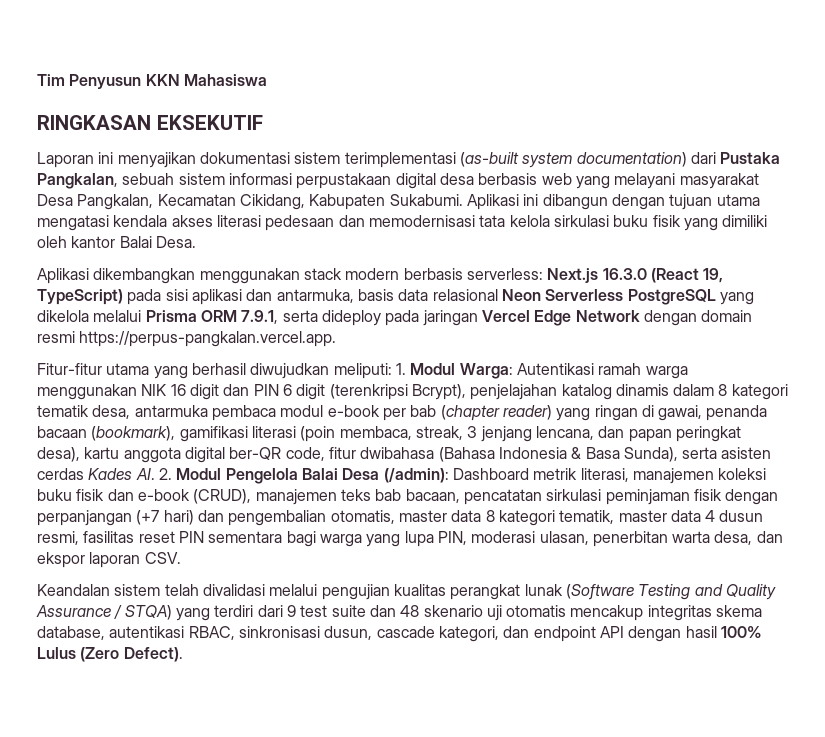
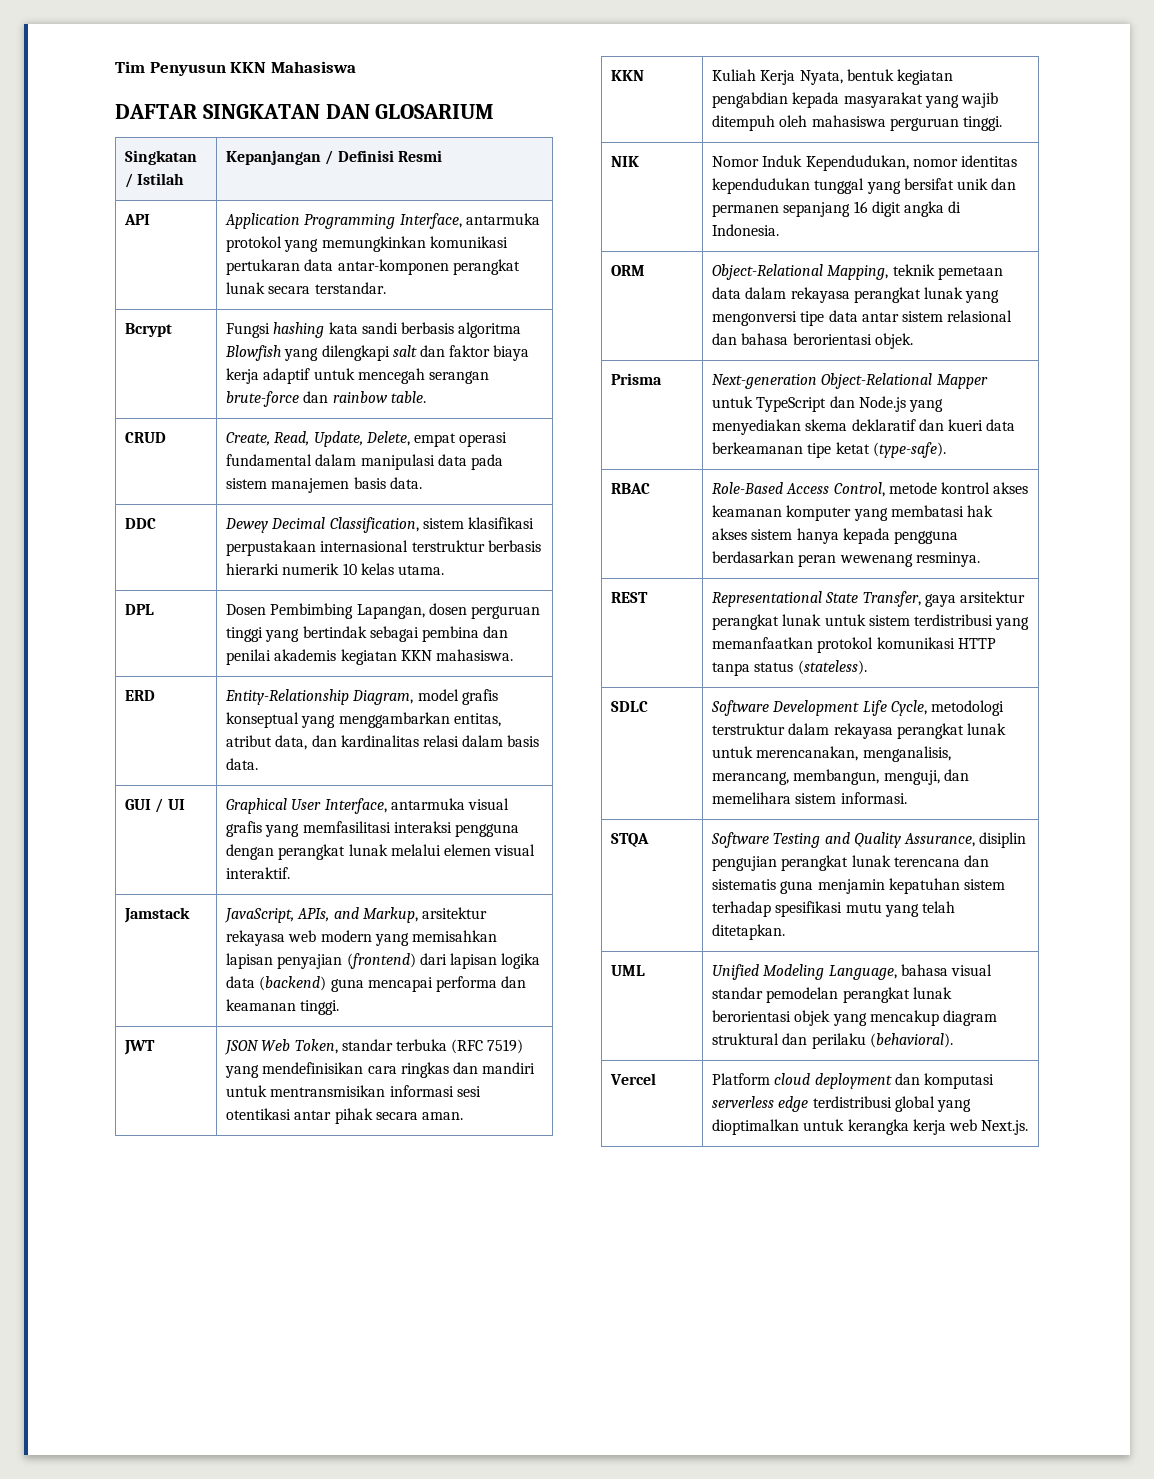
- RINGKASAN EKSEKUTIF
- Laporan ini menyajikan dokumentasi sistem terimplementasi (as-built system documentation) dari Pustaka Pangkalan, sebuah sistem informasi perpustakaan digital desa berbasis web yang melayani masyarakat Desa Pangkalan, Kecamatan Cikidang, Kabupaten Sukabumi. Aplikasi ini dibangun dengan tujuan utama mengatasi kendala akses literasi pedesaan dan memodernisasi tata kelola sirkulasi buku fisik yang dimiliki oleh kantor Balai Desa.
- Aplikasi dikembangkan menggunakan stack modern berbasis serverless: Next.js 16.3.0 (React 19, TypeScript) pada sisi aplikasi dan antarmuka, basis data relasional Neon Serverless PostgreSQL yang dikelola melalui Prisma ORM 7.9.1, serta dideploy pada jaringan Vercel Edge Network dengan domain resmi https://perpus-pangkalan.vercel.app.
- Fitur-fitur utama yang berhasil diwujudkan meliputi: 1. Modul Warga: Autentikasi ramah warga menggunakan NIK 16 digit dan PIN 6 digit (terenkripsi Bcrypt), penjelajahan katalog dinamis dalam 8 kategori tematik desa, antarmuka pembaca modul e-book per bab (chapter reader) yang ringan di gawai, penanda bacaan (bookmark), gamifikasi literasi (poin membaca, streak, 3 jenjang lencana, dan papan peringkat desa), kartu anggota digital ber-QR code, fitur dwibahasa (Bahasa Indonesia & Basa Sunda), serta asisten cerdas Kades AI. 2. Modul Pengelola Balai Desa (/admin): Dashboard metrik literasi, manajemen koleksi buku fisik dan e-book (CRUD), manajemen teks bab bacaan, pencatatan sirkulasi peminjaman fisik dengan perpanjangan (+7 hari) dan pengembalian otomatis, master data 8 kategori tematik, master data 4 dusun resmi, fasilitas reset PIN sementara bagi warga yang lupa PIN, moderasi ulasan, penerbitan warta desa, dan ekspor laporan CSV.
- Keandalan sistem telah divalidasi melalui pengujian kualitas perangkat lunak (Software Testing and Quality Assurance / STQA) yang terdiri dari 9 test suite dan 48 skenario uji otomatis mencakup integritas skema database, autentikasi RBAC, sinkronisasi dusun, cascade kategori, dan endpoint API dengan hasil 100% Lulus (Zero Defect).
+ DAFTAR SINGKATAN DAN GLOSARIUM
+ Singkatan / Istilah | Kepanjangan / Definisi Resmi
+ API | Application Programming Interface, antarmuka protokol yang memungkinkan komunikasi pertukaran data antar-komponen perangkat lunak secara terstandar.
+ Bcrypt | Fungsi hashing kata sandi berbasis algoritma Blowfish yang dilengkapi salt dan faktor biaya kerja adaptif untuk mencegah serangan brute-force dan rainbow table.
+ CRUD | Create, Read, Update, Delete, empat operasi fundamental dalam manipulasi data pada sistem manajemen basis data.
+ DDC | Dewey Decimal Classification, sistem klasifikasi perpustakaan internasional terstruktur berbasis hierarki numerik 10 kelas utama.
+ DPL | Dosen Pembimbing Lapangan, dosen perguruan tinggi yang bertindak sebagai pembina dan penilai akademis kegiatan KKN mahasiswa.
+ ERD | Entity-Relationship Diagram, model grafis konseptual yang menggambarkan entitas, atribut data, dan kardinalitas relasi dalam basis data.
+ GUI / UI | Graphical User Interface, antarmuka visual grafis yang memfasilitasi interaksi pengguna dengan perangkat lunak melalui elemen visual interaktif.
+ Jamstack | JavaScript, APIs, and Markup, arsitektur rekayasa web modern yang memisahkan lapisan penyajian (frontend) dari lapisan logika data (backend) guna mencapai performa dan keamanan tinggi.
+ JWT | JSON Web Token, standar terbuka (RFC 7519) yang mendefinisikan cara ringkas dan mandiri untuk mentransmisikan informasi sesi otentikasi antar pihak secara aman.
+ KKN | Kuliah Kerja Nyata, bentuk kegiatan pengabdian kepada masyarakat yang wajib ditempuh oleh mahasiswa perguruan tinggi.
+ NIK | Nomor Induk Kependudukan, nomor identitas kependudukan tunggal yang bersifat unik dan permanen sepanjang 16 digit angka di Indonesia.
+ ORM | Object-Relational Mapping, teknik pemetaan data dalam rekayasa perangkat lunak yang mengonversi tipe data antar sistem relasional dan bahasa berorientasi objek.
+ Prisma | Next-generation Object-Relational Mapper untuk TypeScript dan Node.js yang menyediakan skema deklaratif dan kueri data berkeamanan tipe ketat (type-safe).
+ RBAC | Role-Based Access Control, metode kontrol akses keamanan komputer yang membatasi hak akses sistem hanya kepada pengguna berdasarkan peran wewenang resminya.
+ REST | Representational State Transfer, gaya arsitektur perangkat lunak untuk sistem terdistribusi yang memanfaatkan protokol komunikasi HTTP tanpa status (stateless).
+ SDLC | Software Development Life Cycle, metodologi terstruktur dalam rekayasa perangkat lunak untuk merencanakan, menganalisis, merancang, membangun, menguji, dan memelihara sistem informasi.
+ STQA | Software Testing and Quality Assurance, disiplin pengujian perangkat lunak terencana dan sistematis guna menjamin kepatuhan sistem terhadap spesifikasi mutu yang telah ditetapkan.
+ UML | Unified Modeling Language, bahasa visual standar pemodelan perangkat lunak berorientasi objek yang mencakup diagram struktural dan perilaku (behavioral).
+ Vercel | Platform cloud deployment dan komputasi serverless edge terdistribusi global yang dioptimalkan untuk kerangka kerja web Next.js.

